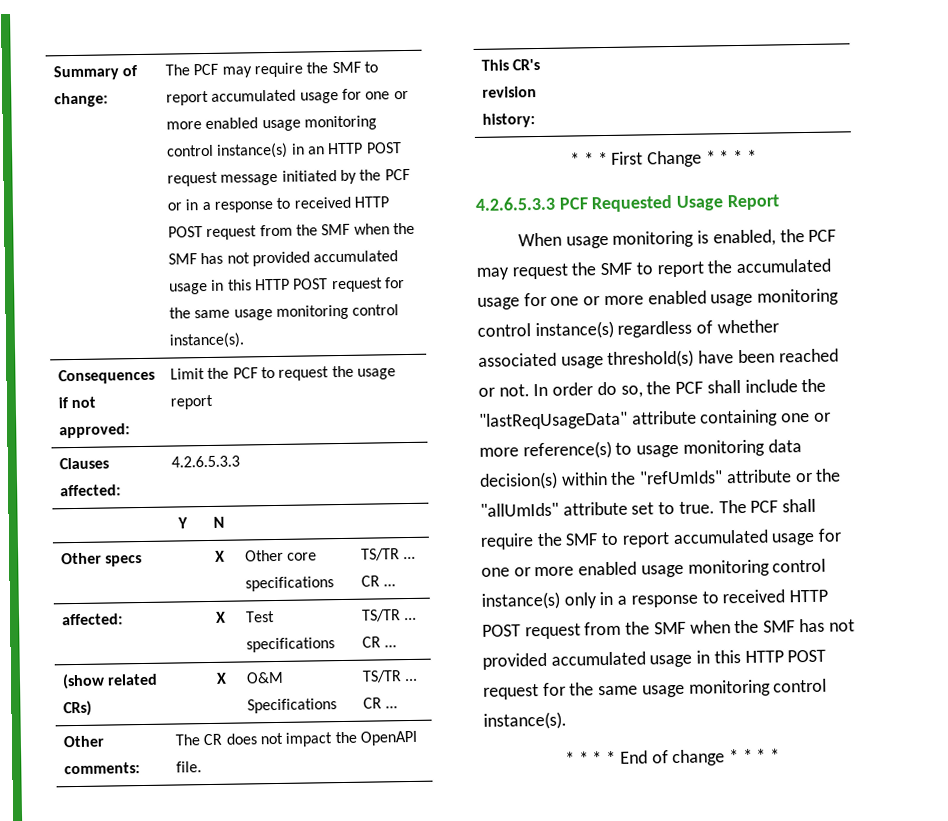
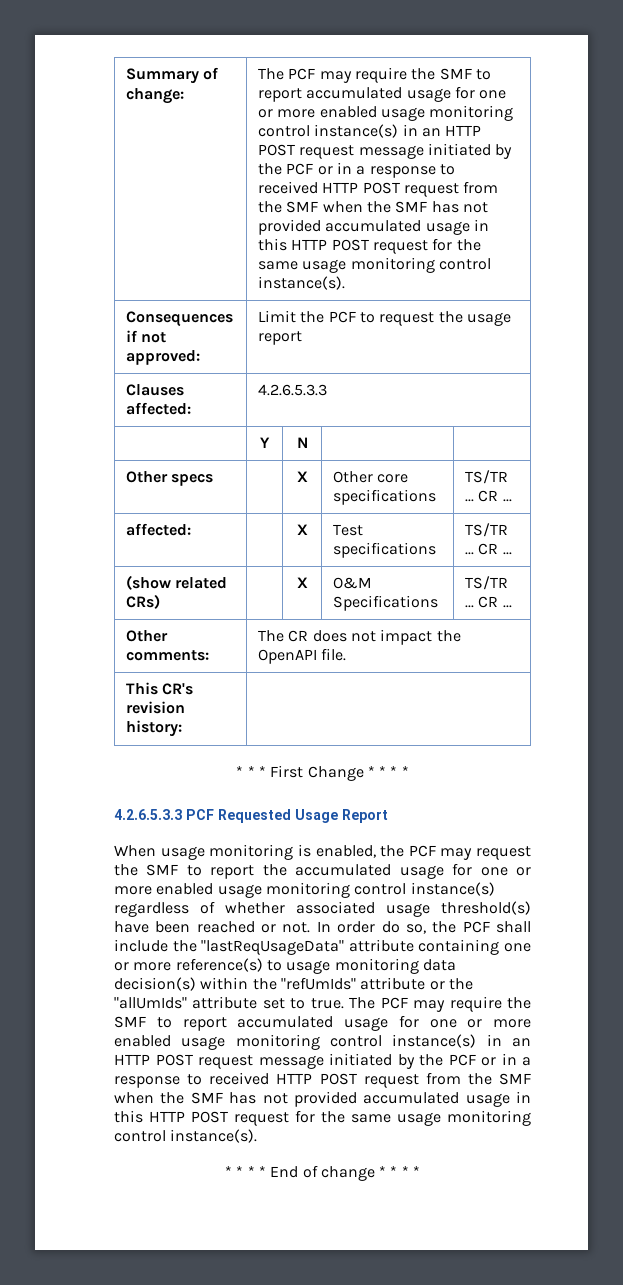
- In order do so, the PCF shall include the "lastReqUsageData" attribute containing one or more reference(s) to usage monitoring data decision(s) within the "refUmIds" attribute or the "allUmIds" attribute set to true. The PCF shall require the SMF to report accumulated usage for one or more enabled usage monitoring control instance(s) only in a response to received HTTP POST request from the SMF when the SMF has not provided accumulated usage in this HTTP POST request for the same usage monitoring control instance(s).
+ In order do so, the PCF shall include the "lastReqUsageData" attribute containing one or more reference(s) to usage monitoring data decision(s) within the "refUmIds" attribute or the "allUmIds" attribute set to true. The PCF may require the SMF to report accumulated usage for one or more enabled usage monitoring control instance(s) in an HTTP POST request message initiated by the PCF or in a response to received HTTP POST request from the SMF when the SMF has not provided accumulated usage in this HTTP POST request for the same usage monitoring control instance(s).

